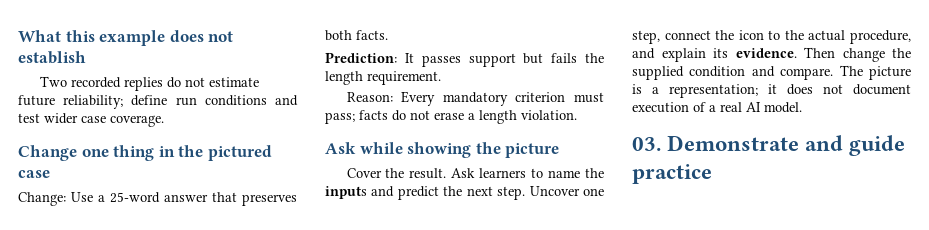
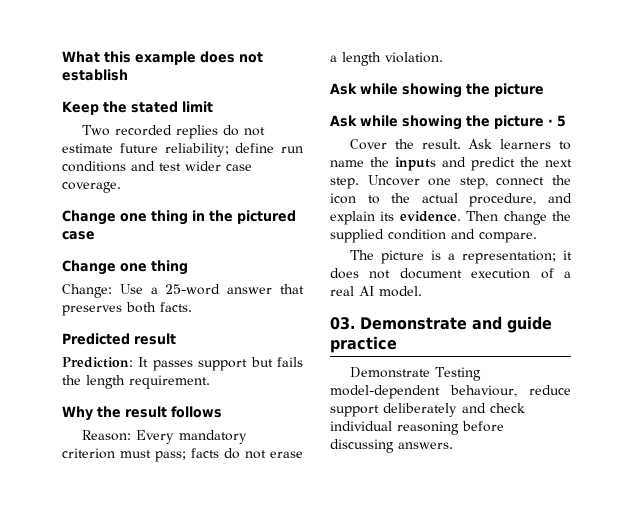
+ Keep the stated limit
  Change one thing in the pictured case
+ Change one thing
+ Predicted result
+ Why the result follows
+ Ask while showing the picture · 5
- Then change the supplied condition and compare. The picture is a representation; it does not document execution of a real AI model.
+ Then change the supplied condition and compare.
+ The picture is a representation; it does not document execution of a real AI model.
+ Demonstrate Testing model-dependent behaviour, reduce support deliberately and check individual reasoning before discussing answers.

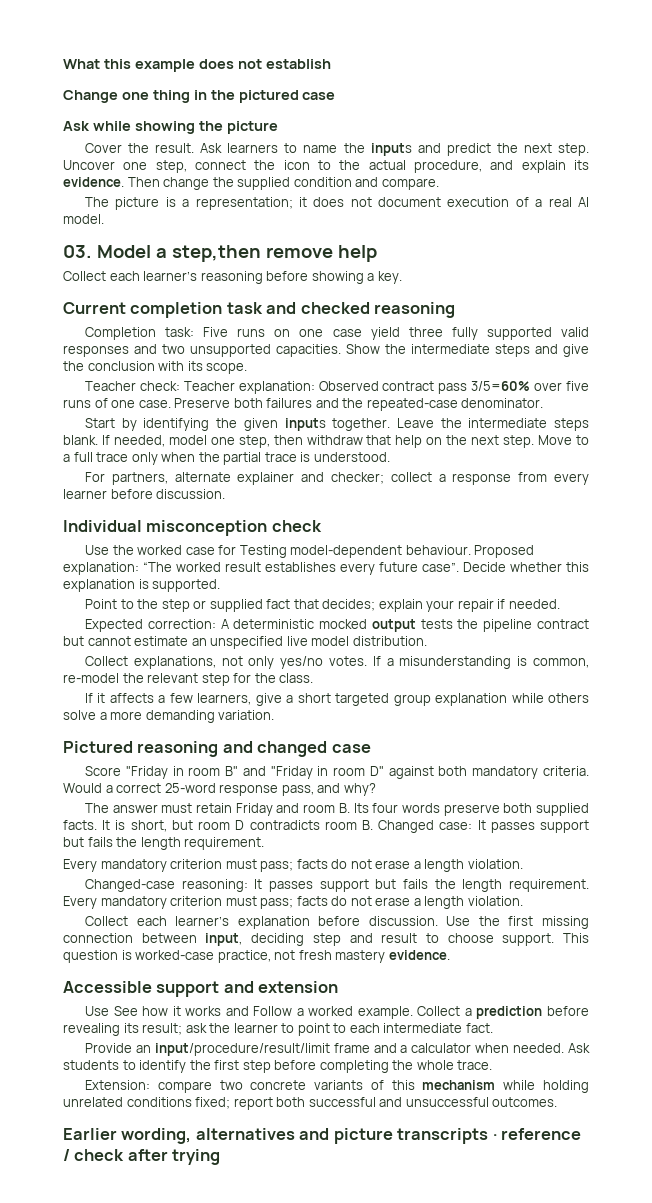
- Keep the stated limit
- Two recorded replies do not estimate future reliability; define run conditions and test wider case coverage.
  Change one thing in the pictured case
- Change one thing
- Change: Use a 25-word answer that preserves both facts.
- Predicted result
- Prediction: It passes support but fails the length requirement.
- Why the result follows
- Reason: Every mandatory criterion must pass; facts do not erase a length violation.
  Ask while showing the picture
- Ask while showing the picture · 5
- 03. Demonstrate and guide practice
- Demonstrate Testing model-dependent behaviour, reduce support deliberately and check individual reasoning before discussing answers.
+ 03. Model a step,then remove help
+ Collect each learner’s reasoning before showing a key.
+ Current completion task and checked reasoning
+ Completion task: Five runs on one case yield three fully supported valid responses and two unsupported capacities. Show the intermediate steps and give the conclusion with its scope.
+ Teacher check: Teacher explanation: Observed contract pass 3/5=60% over five runs of one case. Preserve both failures and the repeated-case denominator.
+ Start by identifying the given inputs together. Leave the intermediate steps blank. If needed, model one step, then withdraw that help on the next step. Move to a full trace only when the partial trace is understood.
+ For partners, alternate explainer and checker; collect a response from every learner before discussion.
+ Individual misconception check
+ Use the worked case for Testing model-dependent behaviour. Proposed explanation: “The worked result establishes every future case”. Decide whether this explanation is supported.
+ Point to the step or supplied fact that decides; explain your repair if needed.
+ Expected correction: A deterministic mocked output tests the pipeline contract but cannot estimate an unspecified live model distribution.
+ Collect explanations, not only yes/no votes. If a misunderstanding is common, re-model the relevant step for the class.
+ If it affects a few learners, give a short targeted group explanation while others solve a more demanding variation.
+ Pictured reasoning and changed case
+ Score "Friday in room B" and "Friday in room D" against both mandatory criteria. Would a correct 25-word response pass, and why?
+ The answer must retain Friday and room B. Its four words preserve both supplied facts. It is short, but room D contradicts room B. Changed case: It passes support but fails the length requirement.
+ Every mandatory criterion must pass; facts do not erase a length violation.
+ Changed-case reasoning: It passes support but fails the length requirement. Every mandatory criterion must pass; facts do not erase a length violation.
+ Collect each learner’s explanation before discussion. Use the first missing connection between input, deciding step and result to choose support. This question is worked-case practice, not fresh mastery evidence.
+ Accessible support and extension
+ Use See how it works and Follow a worked example. Collect a prediction before revealing its result; ask the learner to point to each intermediate fact.
+ Provide an input/procedure/result/limit frame and a calculator when needed. Ask students to identify the first step before completing the whole trace.
+ Extension: compare two concrete variants of this mechanism while holding unrelated conditions fixed; report both successful and unsuccessful outcomes.
+ Earlier wording, alternatives and picture transcripts · reference / check after trying

